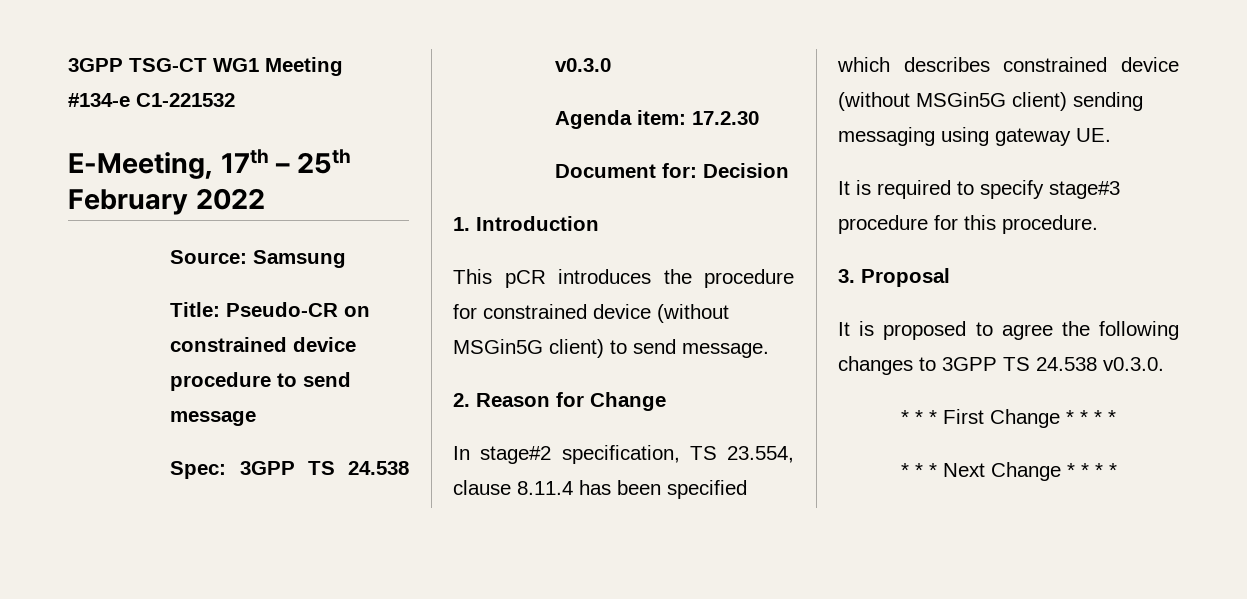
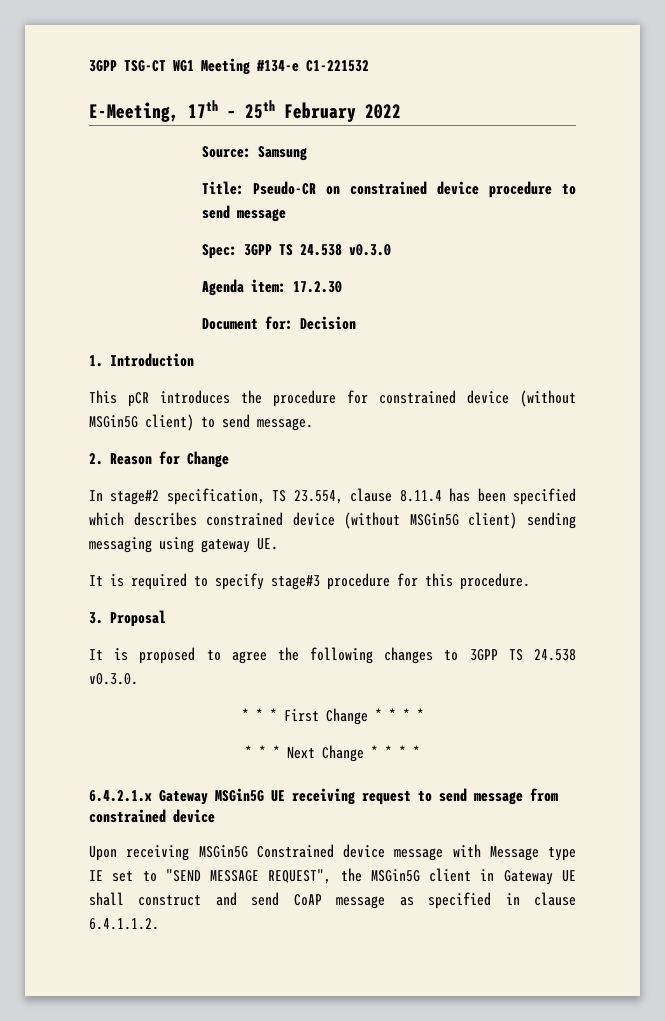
+ 6.4.2.1.x Gateway MSGin5G UE receiving request to send message from constrained device
+ Upon receiving MSGin5G Constrained device message with Message type IE set to "SEND MESSAGE REQUEST", the MSGin5G client in Gateway UE shall construct and send CoAP message as specified in clause 6.4.1.1.2.

